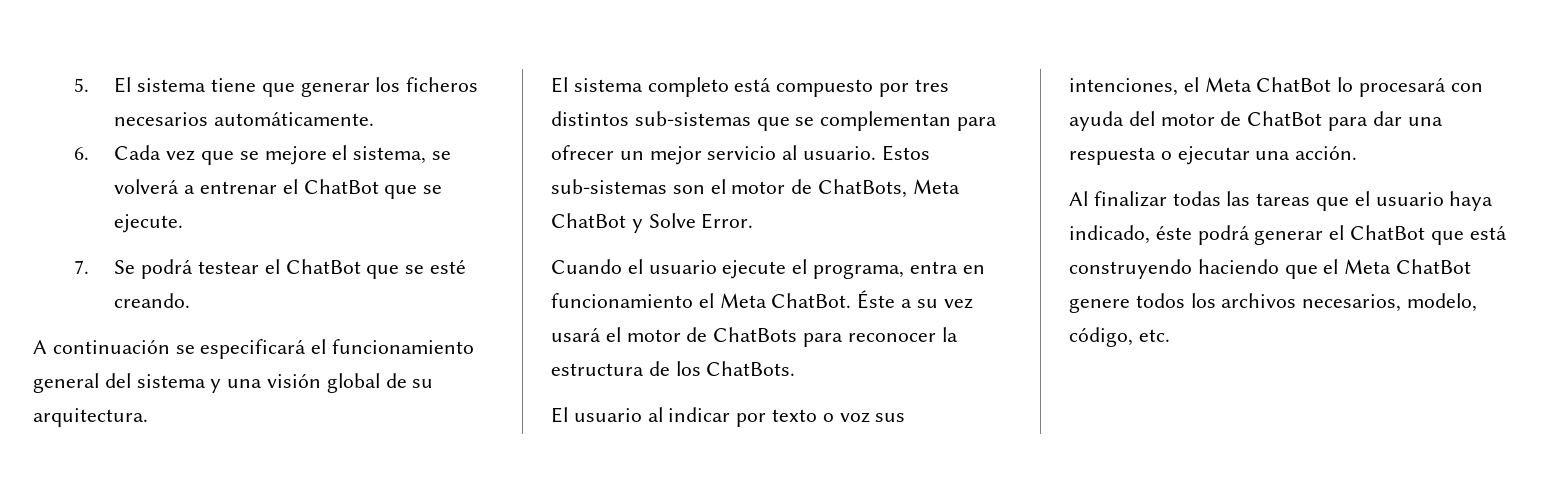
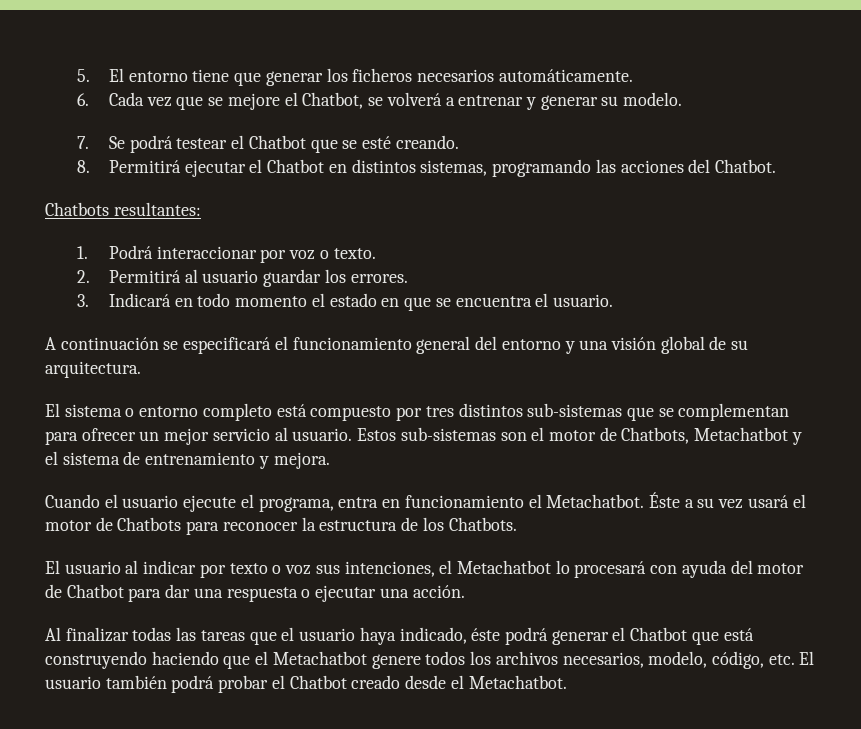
- 5. El sistema tiene que generar los ficheros necesarios automáticamente.
+ 5. El entorno tiene que generar los ficheros necesarios automáticamente.
- 6. Cada vez que se mejore el sistema, se volverá a entrenar el ChatBot que se ejecute.
+ 6. Cada vez que se mejore el Chatbot, se volverá a entrenar y generar su modelo.
- 7. Se podrá testear el ChatBot que se esté creando.
+ 7. Se podrá testear el Chatbot que se esté creando.
+ 8. Permitirá ejecutar el Chatbot en distintos sistemas, programando las acciones del Chatbot.
+ Chatbots resultantes:
+ 1. Podrá interaccionar por voz o texto.
+ 2. Permitirá al usuario guardar los errores.
+ 3. Indicará en todo momento el estado en que se encuentra el usuario.
- A continuación se especificará el funcionamiento general del sistema y una visión global de su arquitectura.
+ A continuación se especificará el funcionamiento general del entorno y una visión global de su arquitectura.
- El sistema completo está compuesto por tres distintos sub-sistemas que se complementan para ofrecer un mejor servicio al usuario.
+ El sistema o entorno completo está compuesto por tres distintos sub-sistemas que se complementan para ofrecer un mejor servicio al usuario.
- Estos sub-sistemas son el motor de ChatBots, Meta ChatBot y Solve Error.
+ Estos sub-sistemas son el motor de Chatbots, Metachatbot y el sistema de entrenamiento y mejora.
- Cuando el usuario ejecute el programa, entra en funcionamiento el Meta ChatBot.
+ Cuando el usuario ejecute el programa, entra en funcionamiento el Metachatbot.
- Éste a su vez usará el motor de ChatBots para reconocer la estructura de los ChatBots.
+ Éste a su vez usará el motor de Chatbots para reconocer la estructura de los Chatbots.
- El usuario al indicar por texto o voz sus intenciones, el Meta ChatBot lo procesará con ayuda del motor de ChatBot para dar una respuesta o ejecutar una acción.
+ El usuario al indicar por texto o voz sus intenciones, el Metachatbot lo procesará con ayuda del motor de Chatbot para dar una respuesta o ejecutar una acción.
- Al finalizar todas las tareas que el usuario haya indicado, éste podrá generar el ChatBot que está construyendo haciendo que el Meta ChatBot genere todos los archivos necesarios, modelo, código, etc.
+ Al finalizar todas las tareas que el usuario haya indicado, éste podrá generar el Chatbot que está construyendo haciendo que el Metachatbot genere todos los archivos necesarios, modelo, código, etc. El usuario también podrá probar el Chatbot creado desde el Metachatbot.

